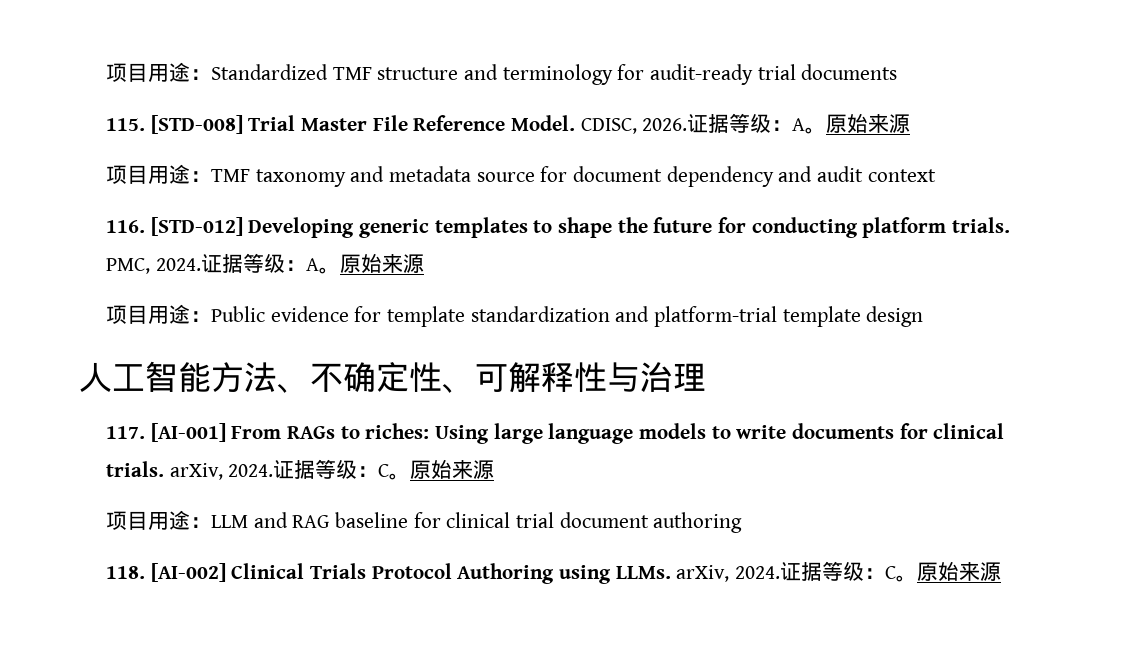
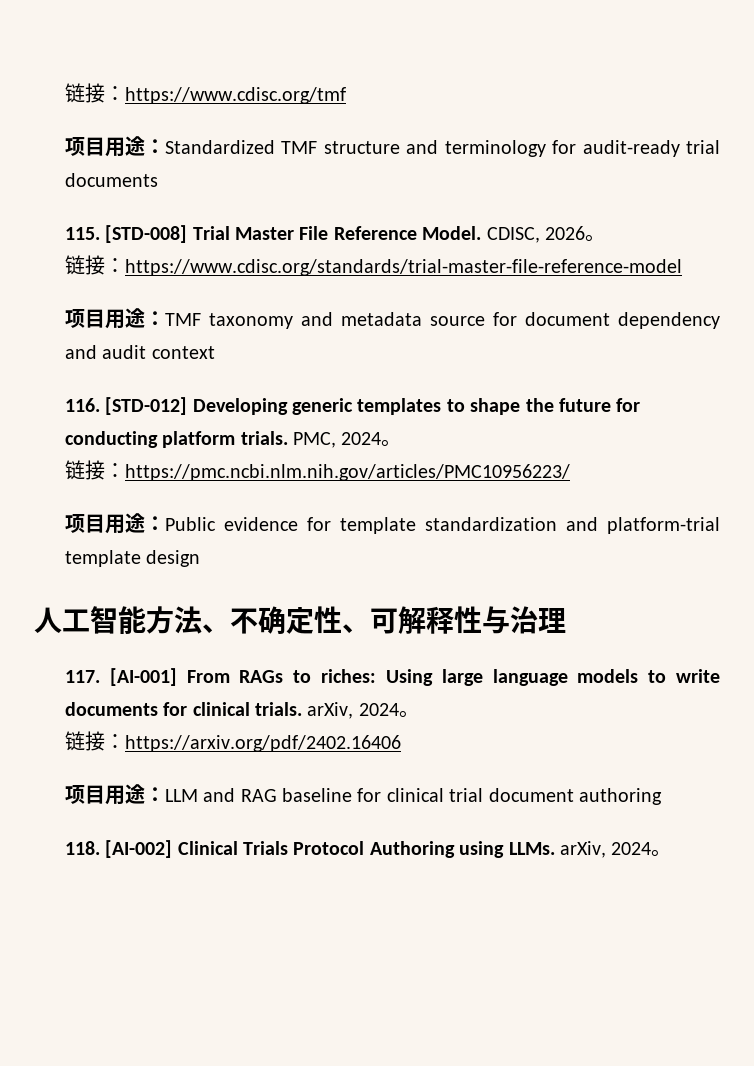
+ 链接：https://www.cdisc.org/tmf
- CDISC, 2026.证据等级：A。原始来源
+ CDISC, 2026。
+ 链接：https://www.cdisc.org/standards/trial-master-file-reference-model
- PMC, 2024.证据等级：A。原始来源
+ PMC, 2024。
+ 链接：https://pmc.ncbi.nlm.nih.gov/articles/PMC10956223/
- 117. [AI-001] From RAGs to riches: Using large language models to write documents for clinical trials. arXiv, 2024.证据等级：C。原始来源
+ 117. [AI-001] From RAGs to riches: Using large language models to write documents for clinical trials. arXiv, 2024。
+ 链接：https://arxiv.org/pdf/2402.16406
- 118. [AI-002] Clinical Trials Protocol Authoring using LLMs. arXiv, 2024.证据等级：C。原始来源
+ 118. [AI-002] Clinical Trials Protocol Authoring using LLMs. arXiv, 2024。

